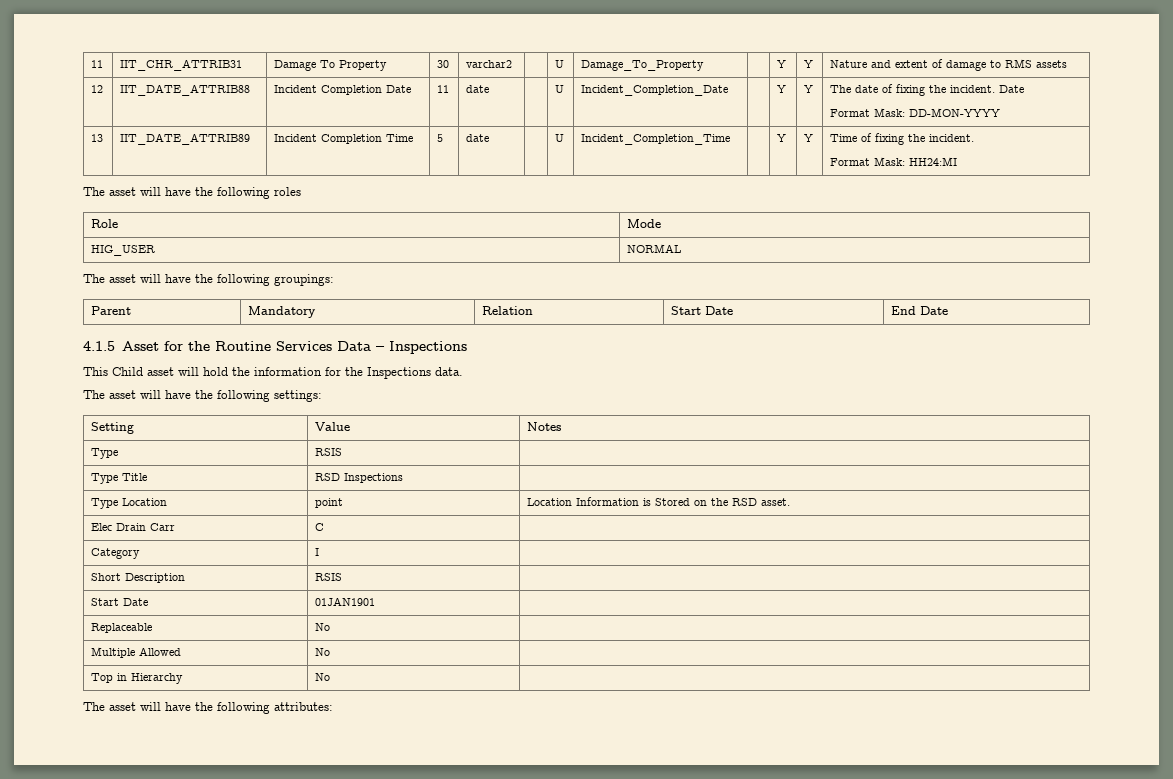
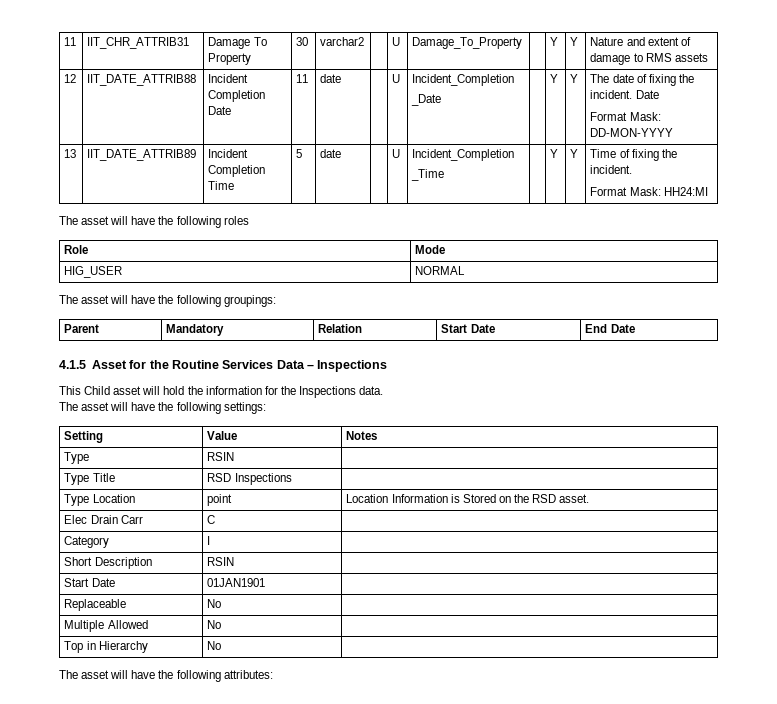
- 12 | IIT_DATE_ATTRIB88 | Incident Completion Date | 11 | date | | U | Incident_Completion_Date | | Y | Y | The date of fixing the incident. Date
+ 12 | IIT_DATE_ATTRIB88 | Incident Completion Date | 11 | date | | U | Incident_Completion
+ _Date | | Y | Y | The date of fixing the incident. Date
- 13 | IIT_DATE_ATTRIB89 | Incident Completion Time | 5 | date | | U | Incident_Completion_Time | | Y | Y | Time of fixing the incident.
+ 13 | IIT_DATE_ATTRIB89 | Incident Completion Time | 5 | date | | U | Incident_Completion
+ _Time | | Y | Y | Time of fixing the incident.
- Type | RSIS |
+ Type | RSIN |
- Short Description | RSIS |
+ Short Description | RSIN |

